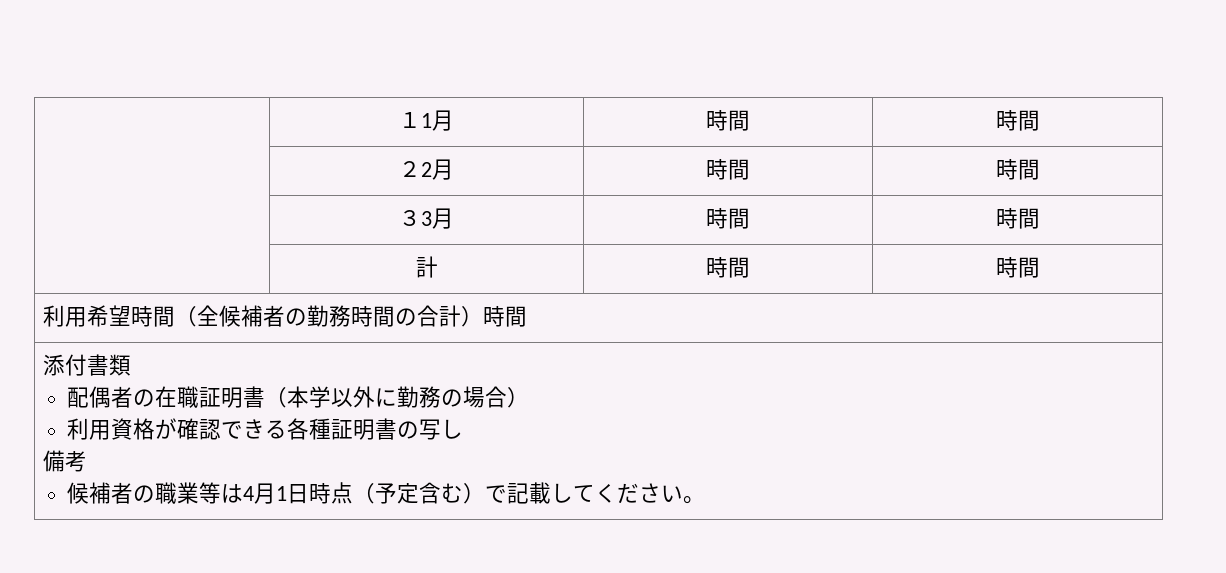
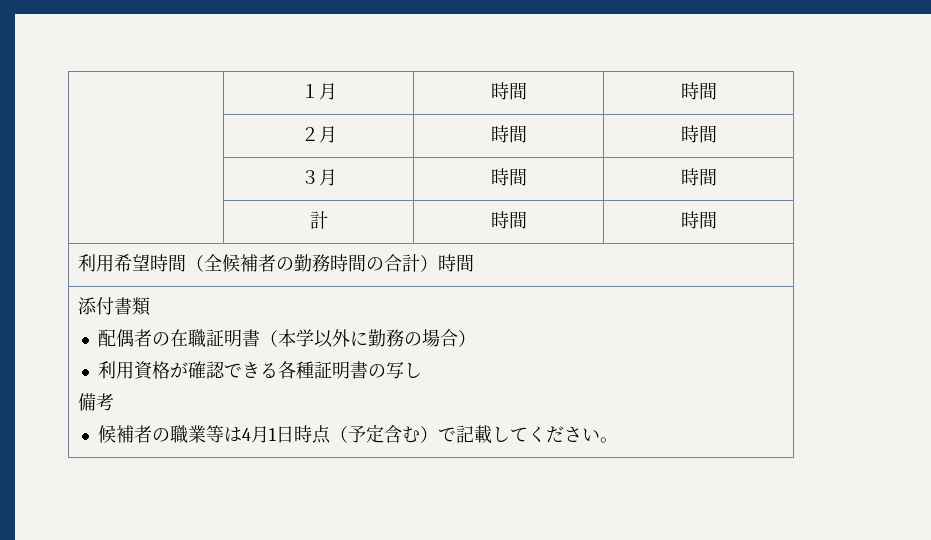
- | １1月 | 時間 | 時間
+ | １月 | 時間 | 時間
- | ２2月 | 時間 | 時間
+ | ２月 | 時間 | 時間
- | ３3月 | 時間 | 時間
+ | ３月 | 時間 | 時間

